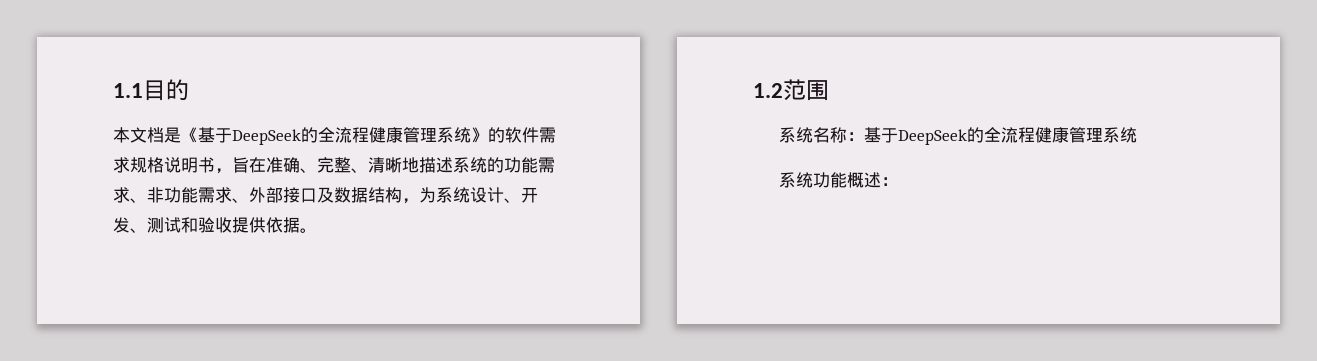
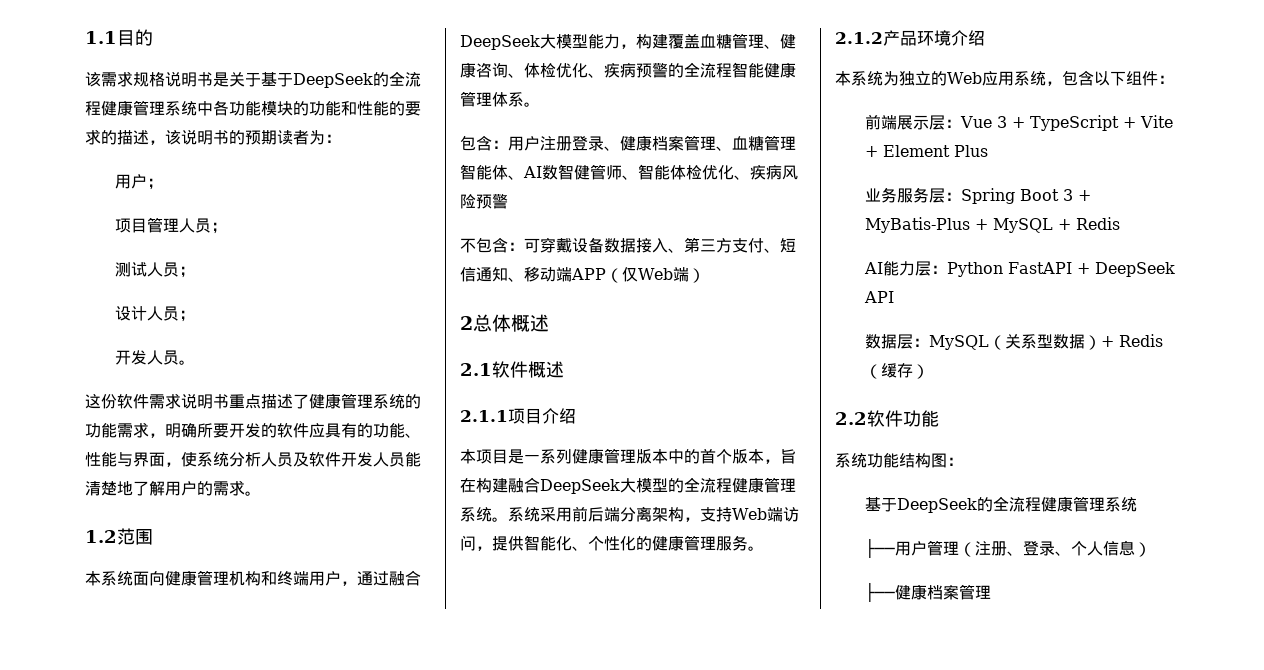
- 本文档是《基于DeepSeek的全流程健康管理系统》的软件需求规格说明书，旨在准确、完整、清晰地描述系统的功能需求、非功能需求、外部接口及数据结构，为系统设计、开发、测试和验收提供依据。
+ 该需求规格说明书是关于基于DeepSeek的全流程健康管理系统中各功能模块的功能和性能的要求的描述，该说明书的预期读者为：
+ 用户；
+ 项目管理人员；
+ 测试人员；
+ 设计人员；
+ 开发人员。
+ 这份软件需求说明书重点描述了健康管理系统的功能需求，明确所要开发的软件应具有的功能、性能与界面，使系统分析人员及软件开发人员能清楚地了解用户的需求。
  1.2范围
- 系统名称：基于DeepSeek的全流程健康管理系统
+ 本系统面向健康管理机构和终端用户，通过融合DeepSeek大模型能力，构建覆盖血糖管理、健康咨询、体检优化、疾病预警的全流程智能健康管理体系。
+ 包含：用户注册登录、健康档案管理、血糖管理智能体、AI数智健管师、智能体检优化、疾病风险预警
+ 不包含：可穿戴设备数据接入、第三方支付、短信通知、移动端APP（仅Web端）
+ 2总体概述
+ 2.1软件概述
+ 2.1.1项目介绍
+ 本项目是一系列健康管理版本中的首个版本，旨在构建融合DeepSeek大模型的全流程健康管理系统。系统采用前后端分离架构，支持Web端访问，提供智能化、个性化的健康管理服务。
+ 2.1.2产品环境介绍
+ 本系统为独立的Web应用系统，包含以下组件：
+ 前端展示层：Vue 3 + TypeScript + Vite + Element Plus
+ 业务服务层：Spring Boot 3 + MyBatis-Plus + MySQL + Redis
+ AI能力层：Python FastAPI + DeepSeek API
+ 数据层：MySQL（关系型数据）+ Redis（缓存）
+ 2.2软件功能
+ 系统功能结构图：
+ 基于DeepSeek的全流程健康管理系统
- 系统功能概述：
+ ├──用户管理（注册、登录、个人信息）
+ ├──健康档案管理

